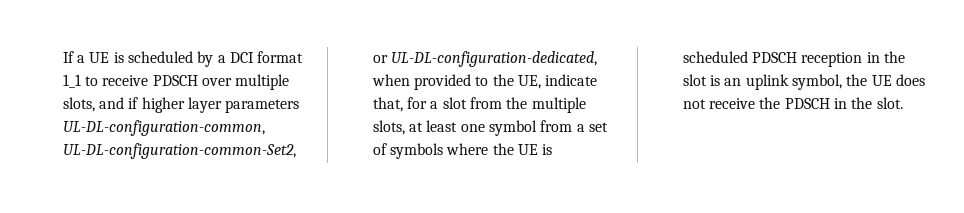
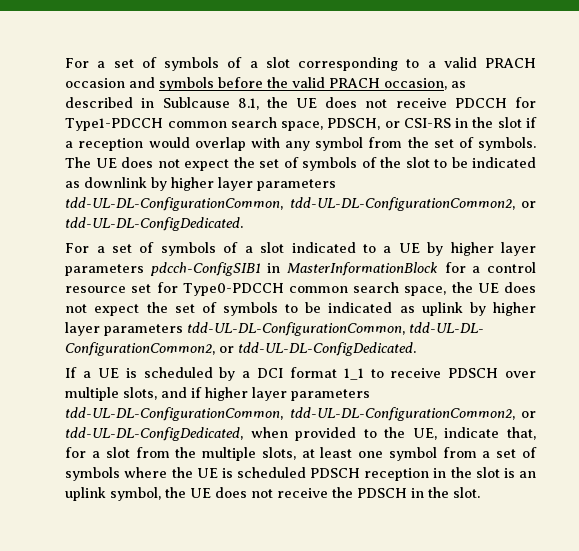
+ For a set of symbols of a slot corresponding to a valid PRACH occasion and symbols before the valid PRACH occasion, as described in Sublcause 8.1, the UE does not receive PDCCH for Type1-PDCCH common search space, PDSCH, or CSI-RS in the slot if a reception would overlap with any symbol from the set of symbols. The UE does not expect the set of symbols of the slot to be indicated as downlink by higher layer parameters tdd-UL-DL-ConfigurationCommon, tdd-UL-DL-ConfigurationCommon2, or tdd-UL-DL-ConfigDedicated.
+ For a set of symbols of a slot indicated to a UE by higher layer parameters pdcch-ConfigSIB1 in MasterInformationBlock for a control resource set for Type0-PDCCH common search space, the UE does not expect the set of symbols to be indicated as uplink by higher layer parameters tdd-UL-DL-ConfigurationCommon, tdd-UL-DL- ConfigurationCommon2, or tdd-UL-DL-ConfigDedicated.
- If a UE is scheduled by a DCI format 1_1 to receive PDSCH over multiple slots, and if higher layer parameters UL-DL-configuration-common, UL-DL-configuration-common-Set2, or UL-DL-configuration-dedicated, when provided to the UE, indicate that, for a slot from the multiple slots, at least one symbol from a set of symbols where the UE is scheduled PDSCH reception in the slot is an uplink symbol, the UE does not receive the PDSCH in the slot.
+ If a UE is scheduled by a DCI format 1_1 to receive PDSCH over multiple slots, and if higher layer parameters tdd-UL-DL-ConfigurationCommon, tdd-UL-DL-ConfigurationCommon2, or tdd-UL-DL-ConfigDedicated, when provided to the UE, indicate that, for a slot from the multiple slots, at least one symbol from a set of symbols where the UE is scheduled PDSCH reception in the slot is an uplink symbol, the UE does not receive the PDSCH in the slot.

